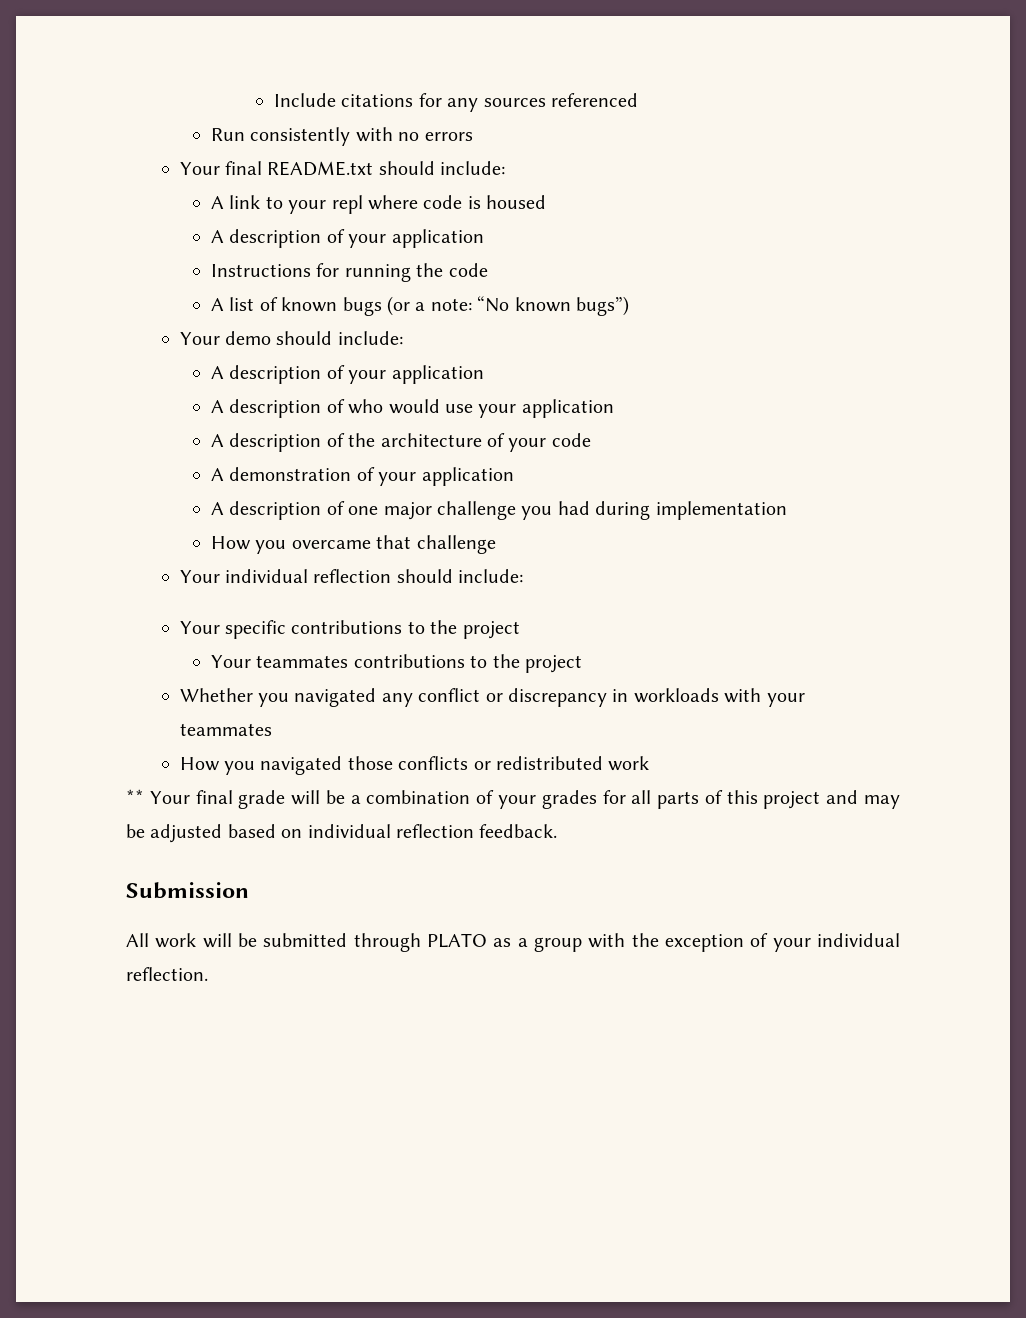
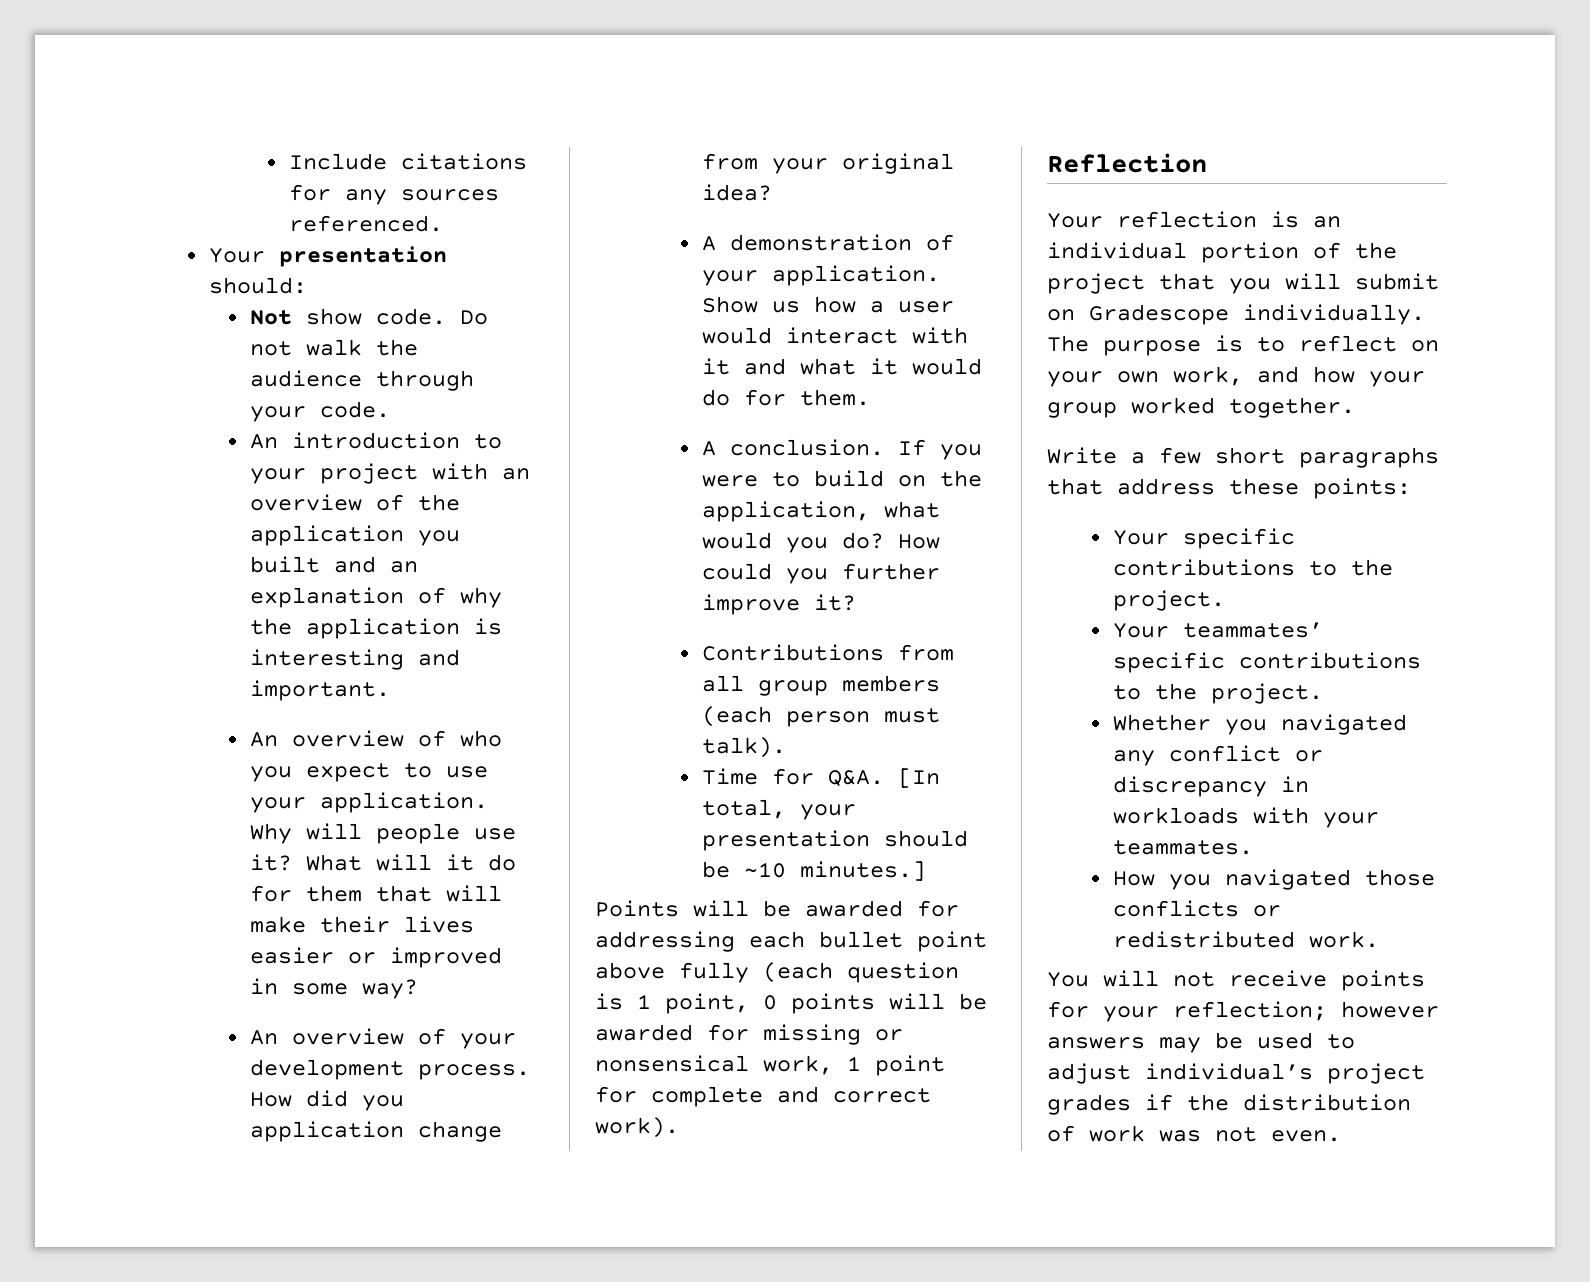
- Include citations for any sources referenced
- Run consistently with no errors
- Your final README.txt should include:
- A link to your repl where code is housed
- A description of your application
- Instructions for running the code
- A list of known bugs (or a note: “No known bugs”)
- Your demo should include:
- A description of your application
- A description of who would use your application
- A description of the architecture of your code
- A demonstration of your application
- A description of one major challenge you had during implementation
- How you overcame that challenge
- Your individual reflection should include:
+ Include citations for any sources referenced.
+ Your presentation should:
+ Not show code. Do not walk the audience through your code.
+ An introduction to your project with an overview of the application you built and an explanation of why the application is interesting and important.
+ An overview of who you expect to use your application. Why will people use it? What will it do for them that will make their lives easier or improved in some way?
+ An overview of your development process. How did you application change from your original idea?
+ A demonstration of your application. Show us how a user would interact with it and what it would do for them.
+ A conclusion. If you were to build on the application, what would you do? How could you further improve it?
+ Contributions from all group members (each person must talk).
+ Time for Q&A. [In total, your presentation should be ~10 minutes.]
+ Points will be awarded for addressing each bullet point above fully (each question is 1 point, 0 points will be awarded for missing or nonsensical work, 1 point for complete and correct work).
+ Reflection
+ Your reflection is an individual portion of the project that you will submit on Gradescope individually. The purpose is to reflect on your own work, and how your group worked together.
+ Write a few short paragraphs that address these points:
- Your specific contributions to the project
- Your teammates contributions to the project
+ Your specific contributions to the project.
+ Your teammates’ specific contributions to the project.
- Whether you navigated any conflict or discrepancy in workloads with your teammates
+ Whether you navigated any conflict or discrepancy in workloads with your teammates.
- How you navigated those conflicts or redistributed work
- ** Your final grade will be a combination of your grades for all parts of this project and may be adjusted based on individual reflection feedback.
- Submission
- All work will be submitted through PLATO as a group with the exception of your individual reflection.
+ How you navigated those conflicts or redistributed work.
+ You will not receive points for your reflection; however answers may be used to adjust individual’s project grades if the distribution of work was not even.

